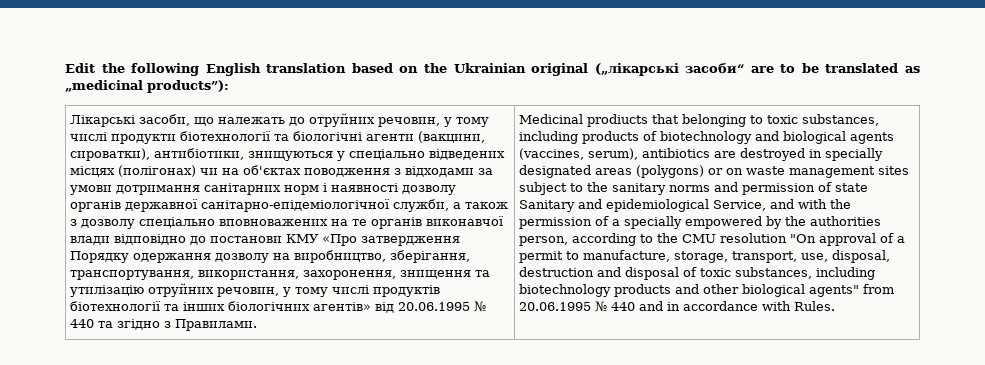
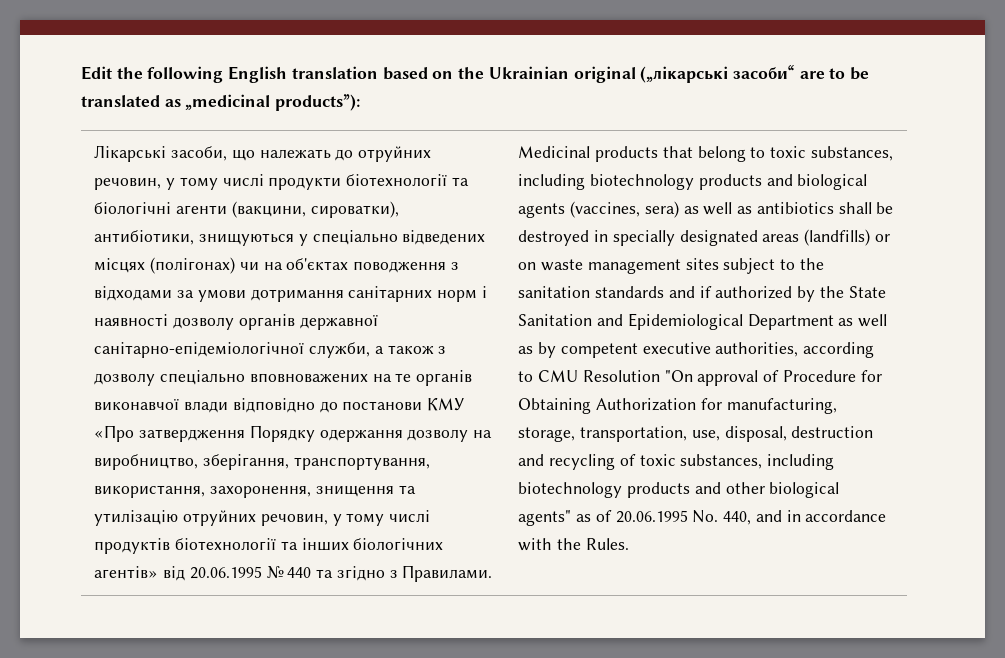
- Medicinal prodiucts that belonging to toxic substances, including products of biotechnology and biological agents (vaccines, serum), antibiotics are destroyed in specially designated areas (polygons) or on waste management sites subject to the sanitary norms and permission of state Sanitary and epidemiological Service, and with the permission of a specially empowered by the authorities person, according to the CMU resolution "On approval of a permit to manufacture, storage, transport, use, disposal, destruction and disposal of toxic substances, including biotechnology products and other biological agents" from 20.06.1995 № 440 and in accordance with Rules.
+ Medicinal products that belong to toxic substances, including biotechnology products and biological agents (vaccines, sera) as well as antibiotics shall be destroyed in specially designated areas (landfills) or on waste management sites subject to the sanitation standards and if authorized by the State Sanitation and Epidemiological Department as well as by competent executive authorities, according to CMU Resolution "On approval of Procedure for Obtaining Authorization for manufacturing, storage, transportation, use, disposal, destruction and recycling of toxic substances, including biotechnology products and other biological agents" as of 20.06.1995 No. 440, and in accordance with the Rules.

